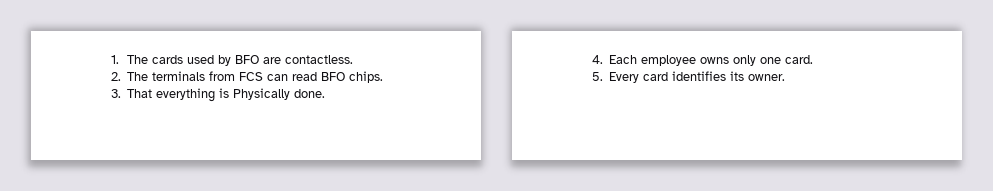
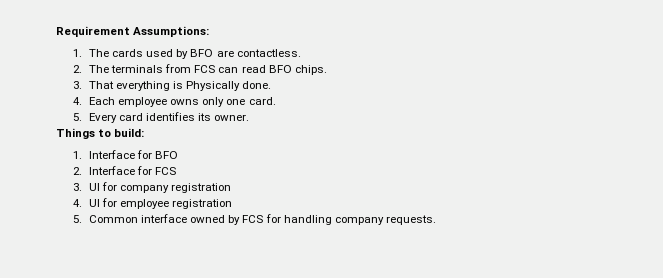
+ Requirement Assumptions:
+ Things to build:
+ 1. Interface for BFO
+ 2. Interface for FCS
+ 3. UI for company registration
+ 4. UI for employee registration
+ 5. Common interface owned by FCS for handling company requests.

